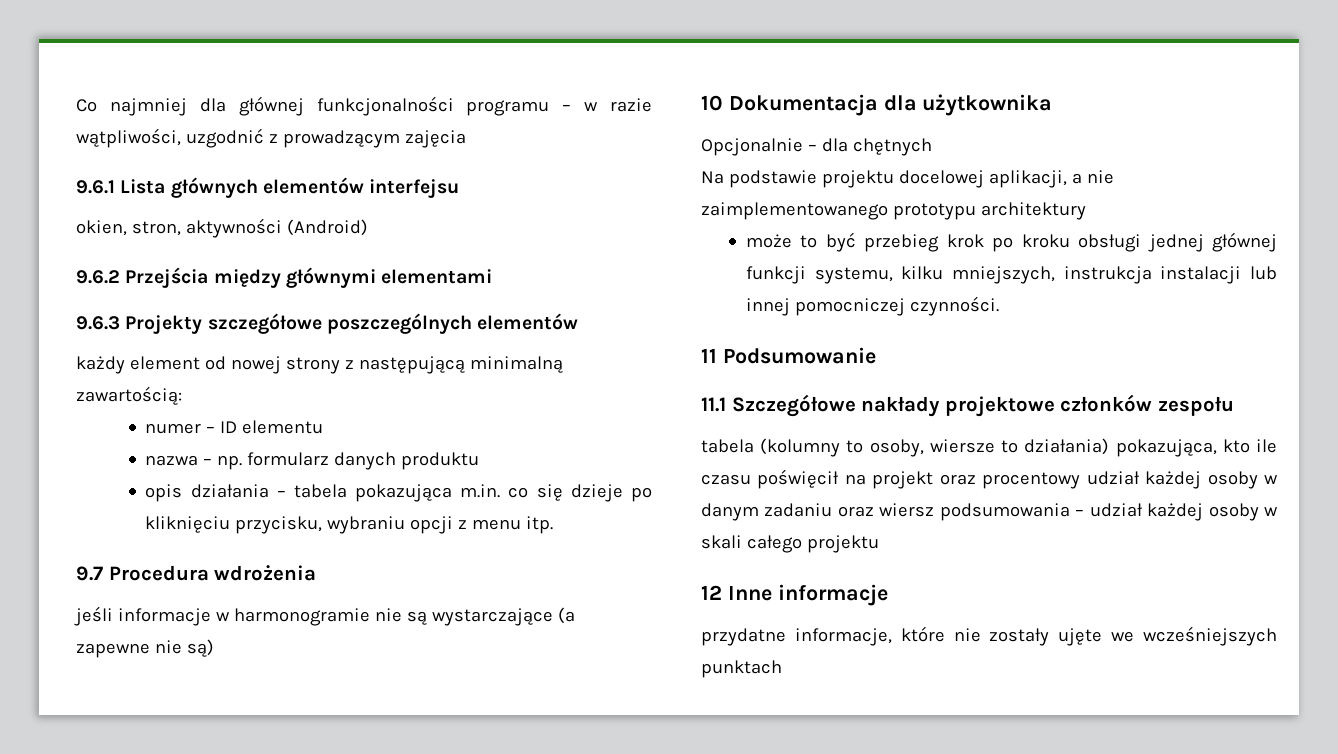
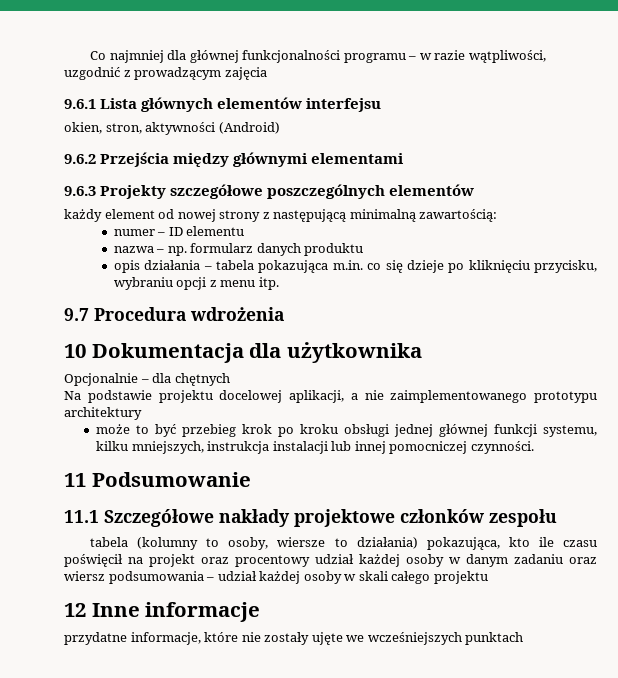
- jeśli informacje w harmonogramie nie są wystarczające (a zapewne nie są)

